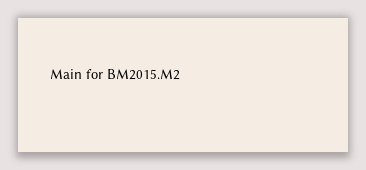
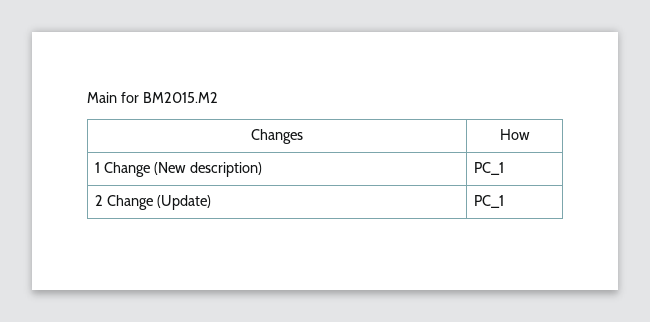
+ Changes | How
+ 1 Change (New description) | PC_1
+ 2 Change (Update) | PC_1

